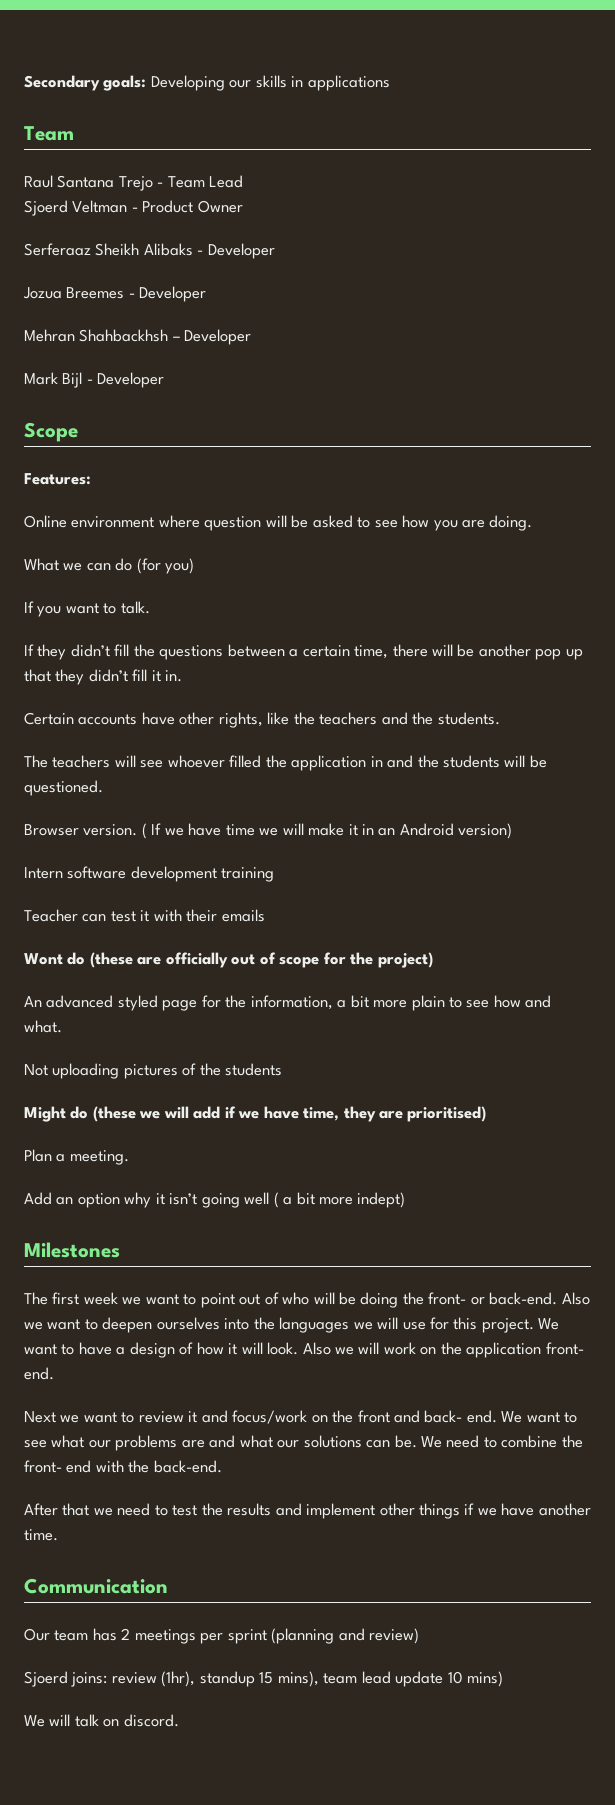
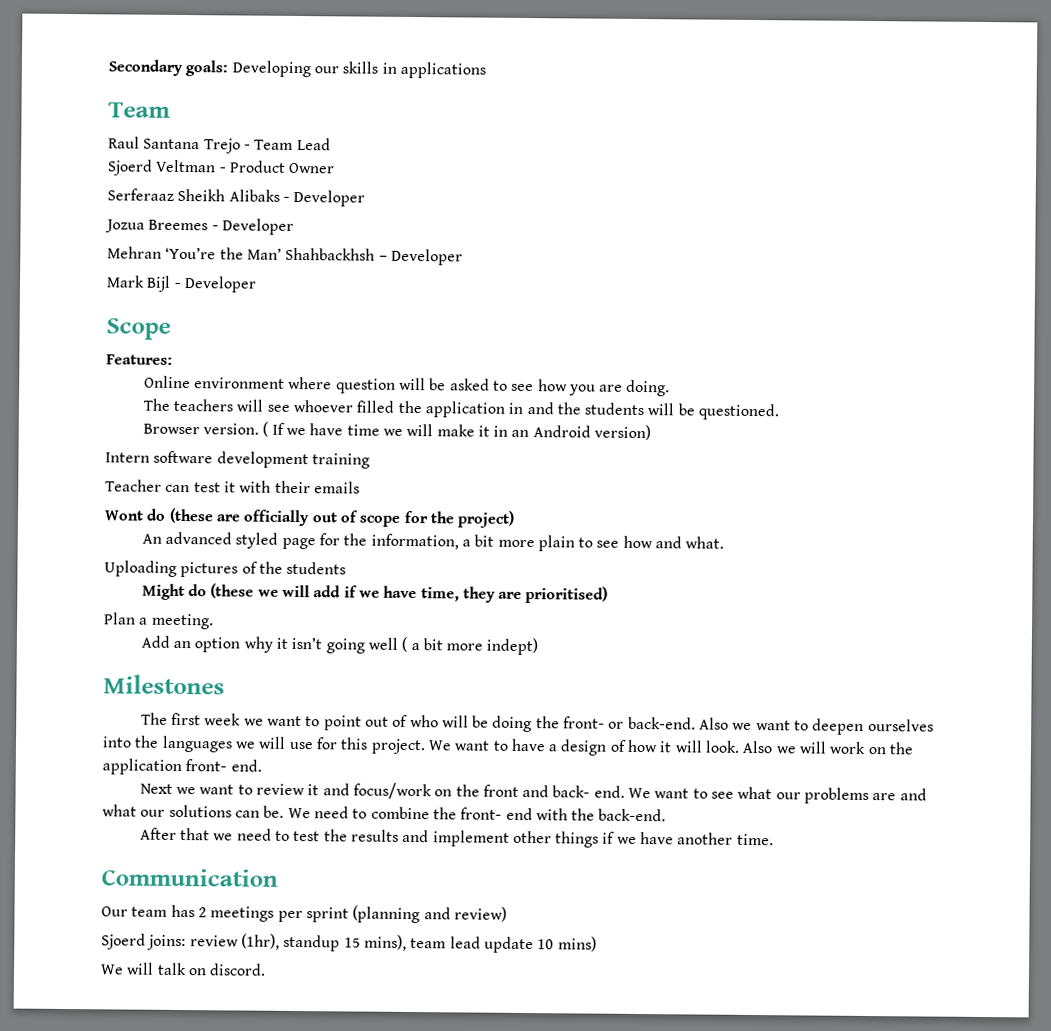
- Mehran Shahbackhsh – Developer
+ Mehran ‘You’re the Man’ Shahbackhsh – Developer
- What we can do (for you)
- If you want to talk.
- If they didn’t fill the questions between a certain time, there will be another pop up that they didn’t fill it in.
- Certain accounts have other rights, like the teachers and the students.
- Not uploading pictures of the students
+ Uploading pictures of the students

